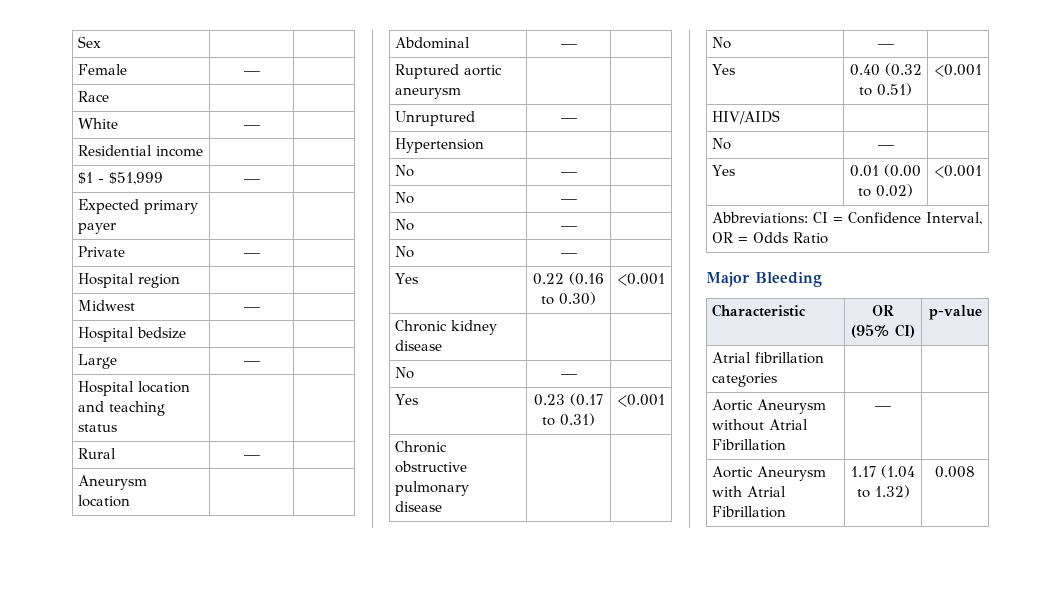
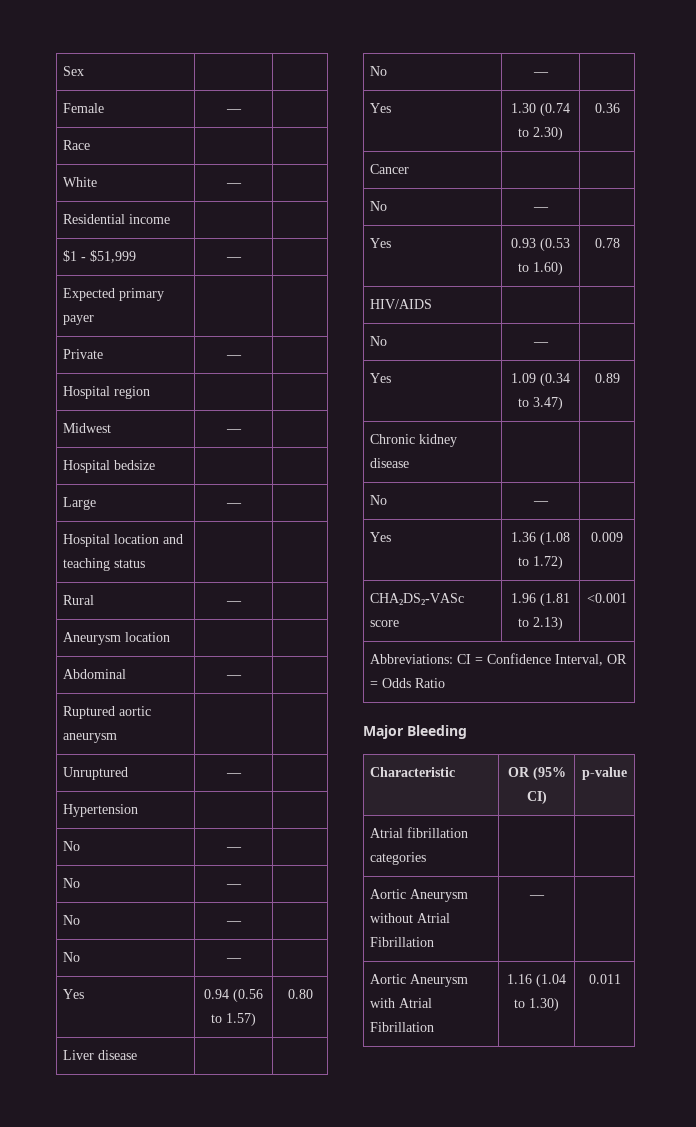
- Yes | 0.22 (0.16 to 0.30) | <0.001
+ Yes | 0.94 (0.56 to 1.57) | 0.80
+ Liver disease | |
+ No | — |
+ Yes | 1.30 (0.74 to 2.30) | 0.36
+ Cancer | |
+ No | — |
+ Yes | 0.93 (0.53 to 1.60) | 0.78
+ HIV/AIDS | |
+ No | — |
+ Yes | 1.09 (0.34 to 3.47) | 0.89
- Yes | 0.23 (0.17 to 0.31) | <0.001
- Chronic obstructive pulmonary disease | |
- No | — |
- Yes | 0.40 (0.32 to 0.51) | <0.001
- HIV/AIDS | |
- No | — |
- Yes | 0.01 (0.00 to 0.02) | <0.001
+ Yes | 1.36 (1.08 to 1.72) | 0.009
+ CHA₂DS₂-VASc score | 1.96 (1.81 to 2.13) | <0.001
- Aortic Aneurysm with Atrial Fibrillation | 1.17 (1.04 to 1.32) | 0.008
+ Aortic Aneurysm with Atrial Fibrillation | 1.16 (1.04 to 1.30) | 0.011

